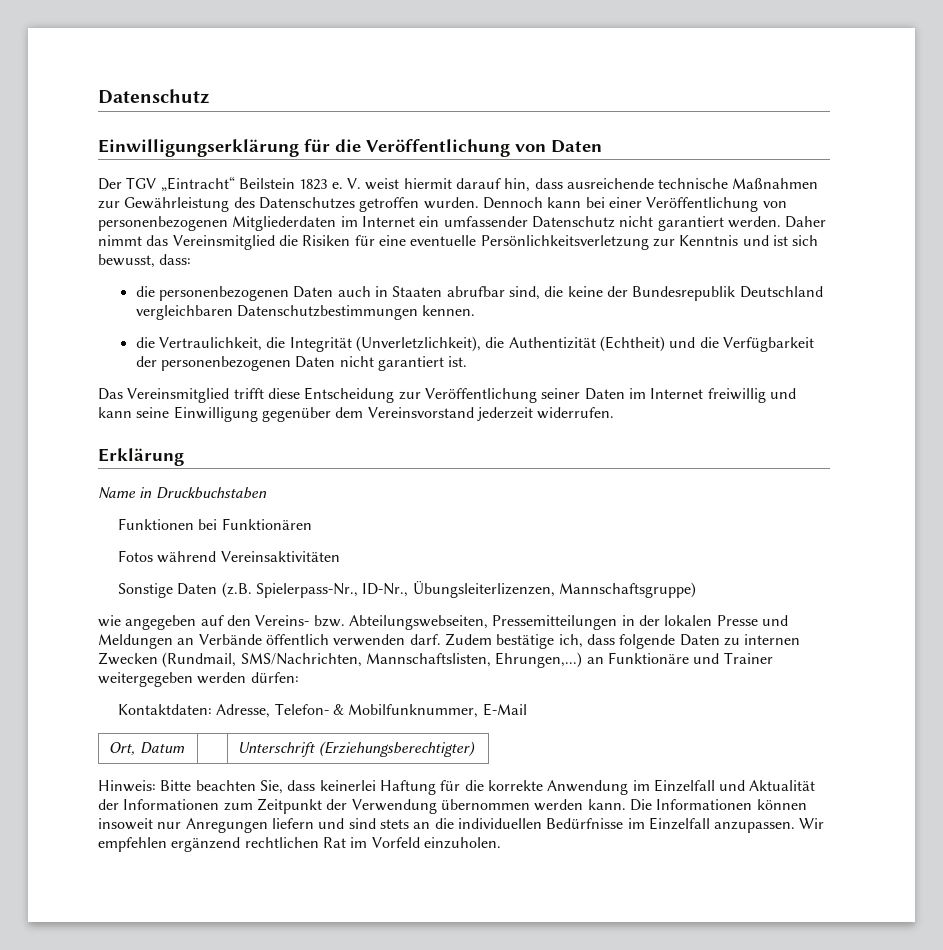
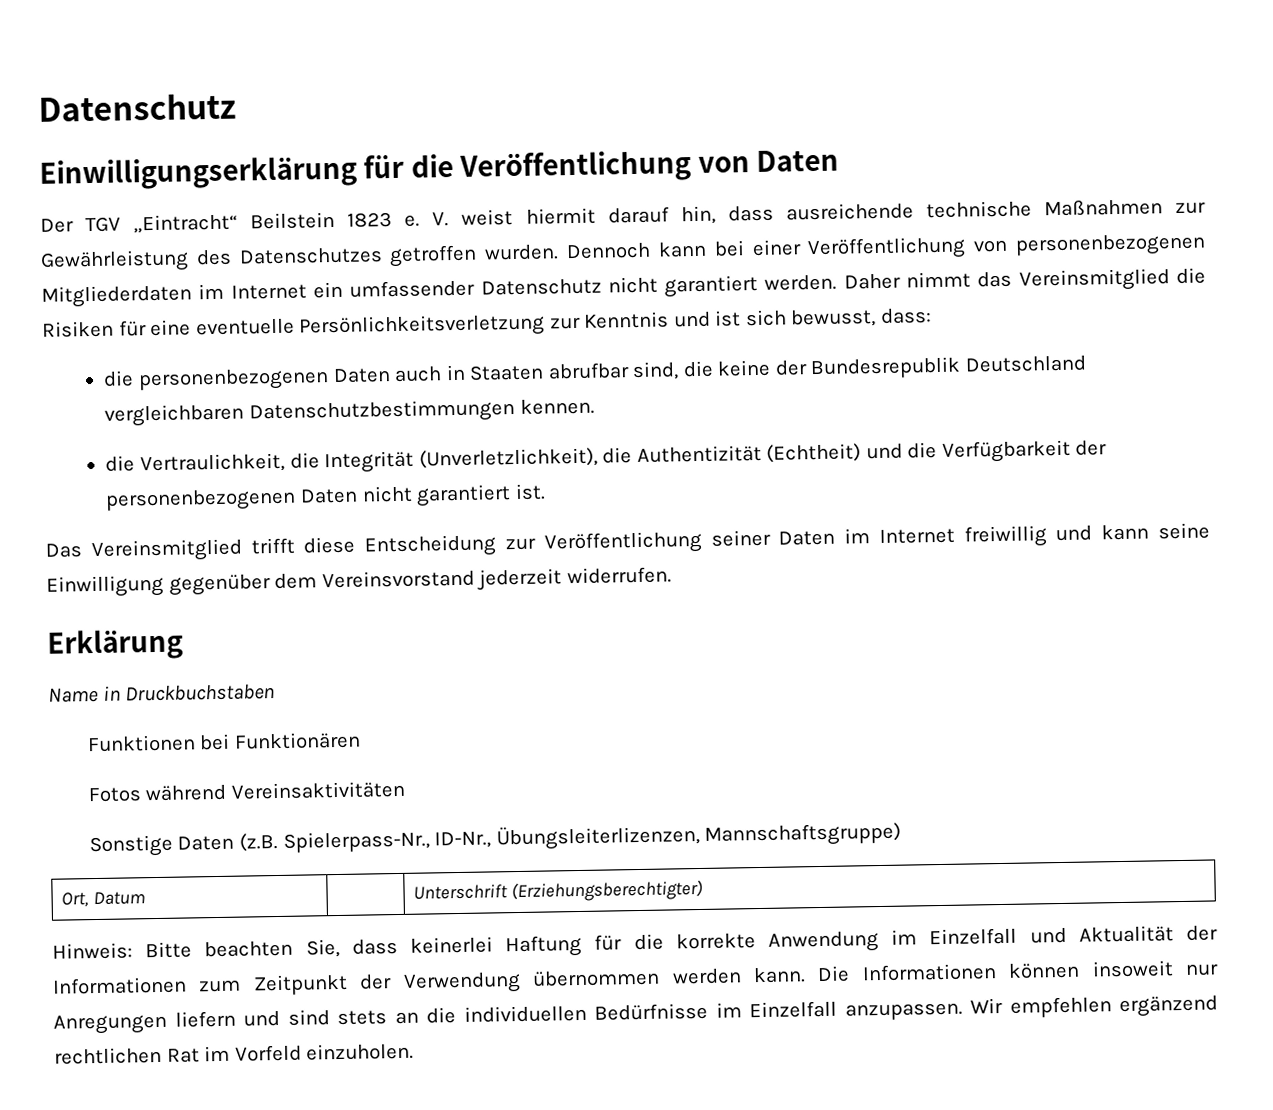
- wie angegeben auf den Vereins- bzw. Abteilungswebseiten, Pressemitteilungen in der lokalen Presse und Meldungen an Verbände öffentlich verwenden darf. Zudem bestätige ich, dass folgende Daten zu internen Zwecken (Rundmail, SMS/Nachrichten, Mannschaftslisten, Ehrungen,...) an Funktionäre und Trainer weitergegeben werden dürfen:
- Kontaktdaten: Adresse, Telefon- & Mobilfunknummer, E-Mail

